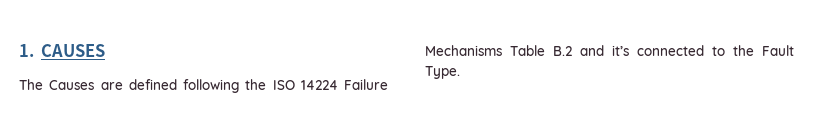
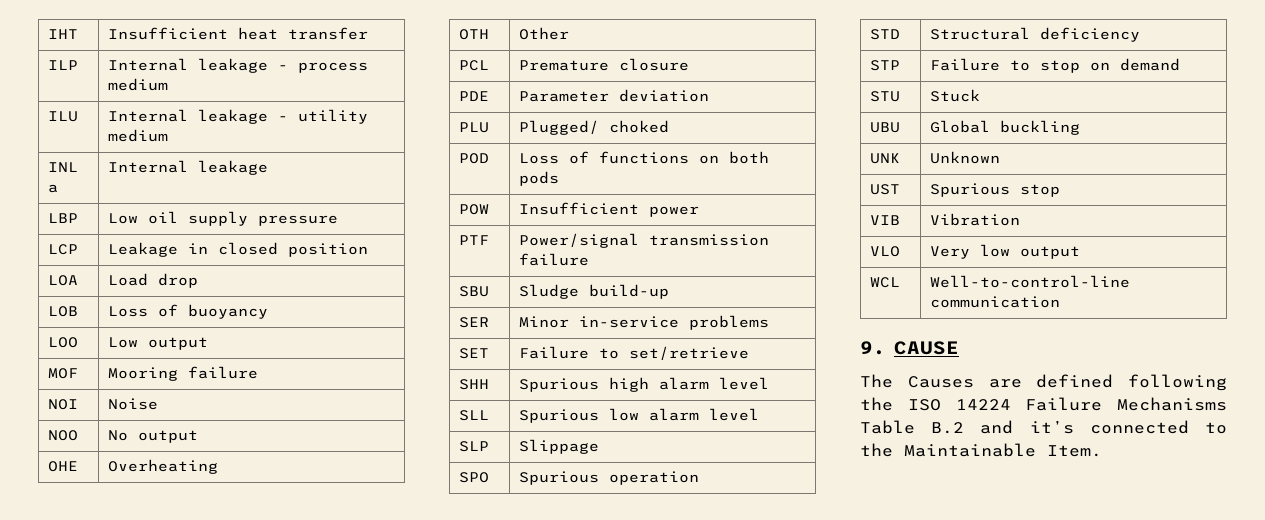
- 1. CAUSES
+ IHT | Insufficient heat transfer
+ ILP | Internal leakage - process medium
+ ILU | Internal leakage - utility medium
+ INL a | Internal leakage
+ LBP | Low oil supply pressure
+ LCP | Leakage in closed position
+ LOA | Load drop
+ LOB | Loss of buoyancy
+ LOO | Low output
+ MOF | Mooring failure
+ NOI | Noise
+ NOO | No output
+ OHE | Overheating
+ OTH | Other
+ PCL | Premature closure
+ PDE | Parameter deviation
+ PLU | Plugged/ choked
+ POD | Loss of functions on both pods
+ POW | Insufficient power
+ PTF | Power/signal transmission failure
+ SBU | Sludge build-up
+ SER | Minor in-service problems
+ SET | Failure to set/retrieve
+ SHH | Spurious high alarm level
+ SLL | Spurious low alarm level
+ SLP | Slippage
+ SPO | Spurious operation
+ STD | Structural deficiency
+ STP | Failure to stop on demand
+ STU | Stuck
+ UBU | Global buckling
+ UNK | Unknown
+ UST | Spurious stop
+ VIB | Vibration
+ VLO | Very low output
+ WCL | Well-to-control-line communication
+ 9. CAUSE
- The Causes are defined following the ISO 14224 Failure Mechanisms Table B.2 and it’s connected to the Fault Type.
+ The Causes are defined following the ISO 14224 Failure Mechanisms Table B.2 and it’s connected to the Maintainable Item.

